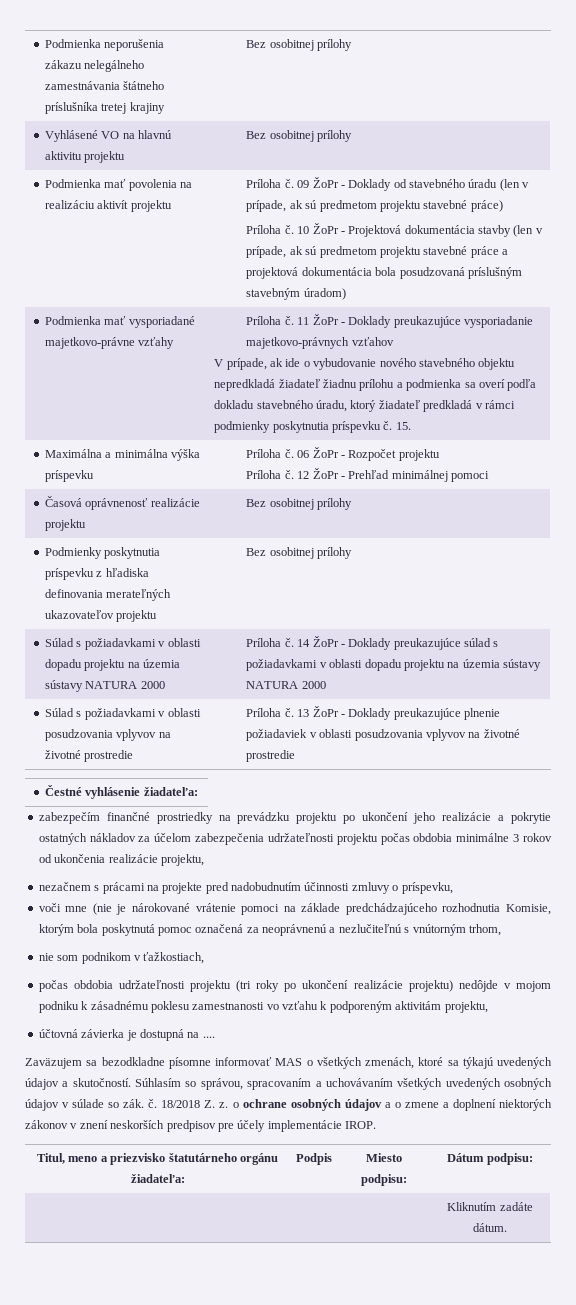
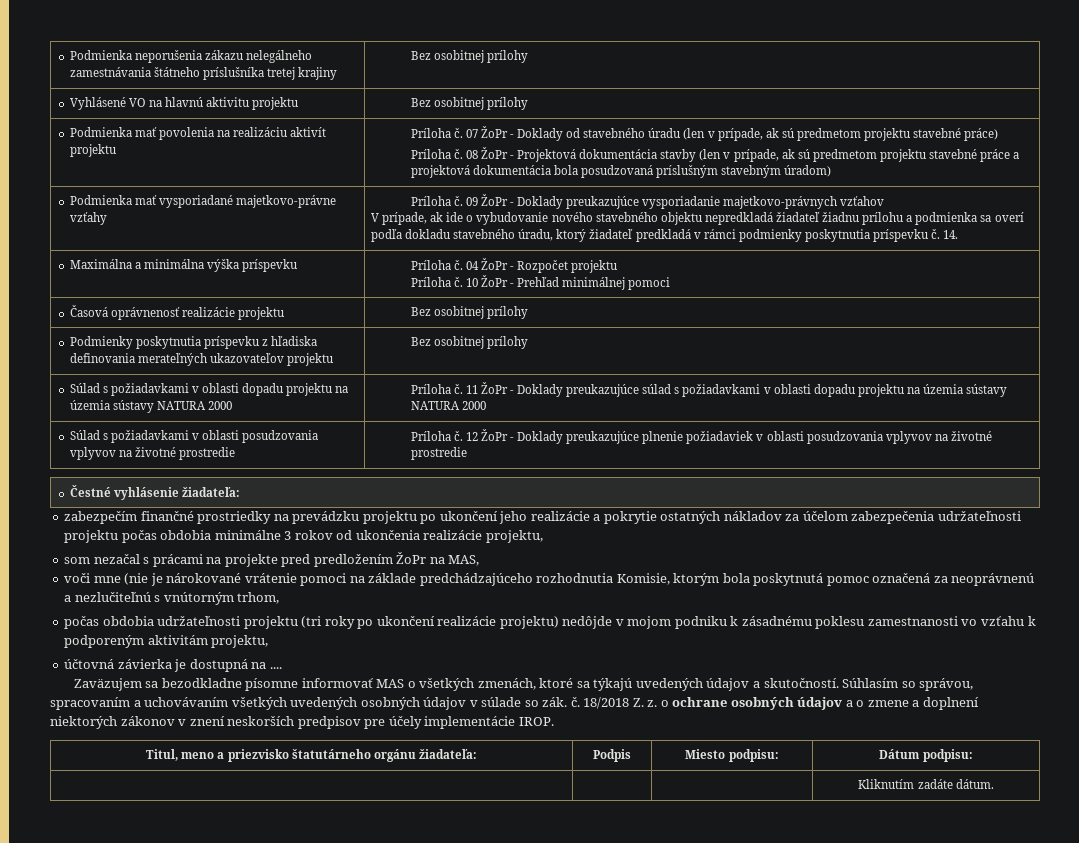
- 09 ŽoPr - Doklady od stavebného úradu (len v prípade, ak sú predmetom projektu stavebné práce)
+ 07 ŽoPr - Doklady od stavebného úradu (len v prípade, ak sú predmetom projektu stavebné práce)
- 10 ŽoPr - Projektová dokumentácia stavby (len v prípade, ak sú predmetom projektu stavebné práce a projektová dokumentácia bola posudzovaná príslušným stavebným úradom)
+ 08 ŽoPr - Projektová dokumentácia stavby (len v prípade, ak sú predmetom projektu stavebné práce a projektová dokumentácia bola posudzovaná príslušným stavebným úradom)
- 11 ŽoPr - Doklady preukazujúce vysporiadanie majetkovo-právnych vzťahov
+ 09 ŽoPr - Doklady preukazujúce vysporiadanie majetkovo-právnych vzťahov
- 15.
+ 14.
- Maximálna a minimálna výška príspevku | Príloha č. 06 ŽoPr - Rozpočet projektu
- Príloha č. 12 ŽoPr - Prehľad minimálnej pomoci
+ Maximálna a minimálna výška príspevku | Príloha č. 04 ŽoPr - Rozpočet projektu
+ Príloha č. 10 ŽoPr - Prehľad minimálnej pomoci
- Súlad s požiadavkami v oblasti dopadu projektu na územia sústavy NATURA 2000 | Príloha č. 14 ŽoPr - Doklady preukazujúce súlad s požiadavkami v oblasti dopadu projektu na územia sústavy NATURA 2000
+ Súlad s požiadavkami v oblasti dopadu projektu na územia sústavy NATURA 2000 | Príloha č. 11 ŽoPr - Doklady preukazujúce súlad s požiadavkami v oblasti dopadu projektu na územia sústavy NATURA 2000
- Súlad s požiadavkami v oblasti posudzovania vplyvov na životné prostredie | Príloha č. 13 ŽoPr - Doklady preukazujúce plnenie požiadaviek v oblasti posudzovania vplyvov na životné prostredie
+ Súlad s požiadavkami v oblasti posudzovania vplyvov na životné prostredie | Príloha č. 12 ŽoPr - Doklady preukazujúce plnenie požiadaviek v oblasti posudzovania vplyvov na životné prostredie
- nezačnem s prácami na projekte pred nadobudnutím účinnosti zmluvy o príspevku,
+ som nezačal s prácami na projekte pred predložením ŽoPr na MAS,
- nie som podnikom v ťažkostiach,

